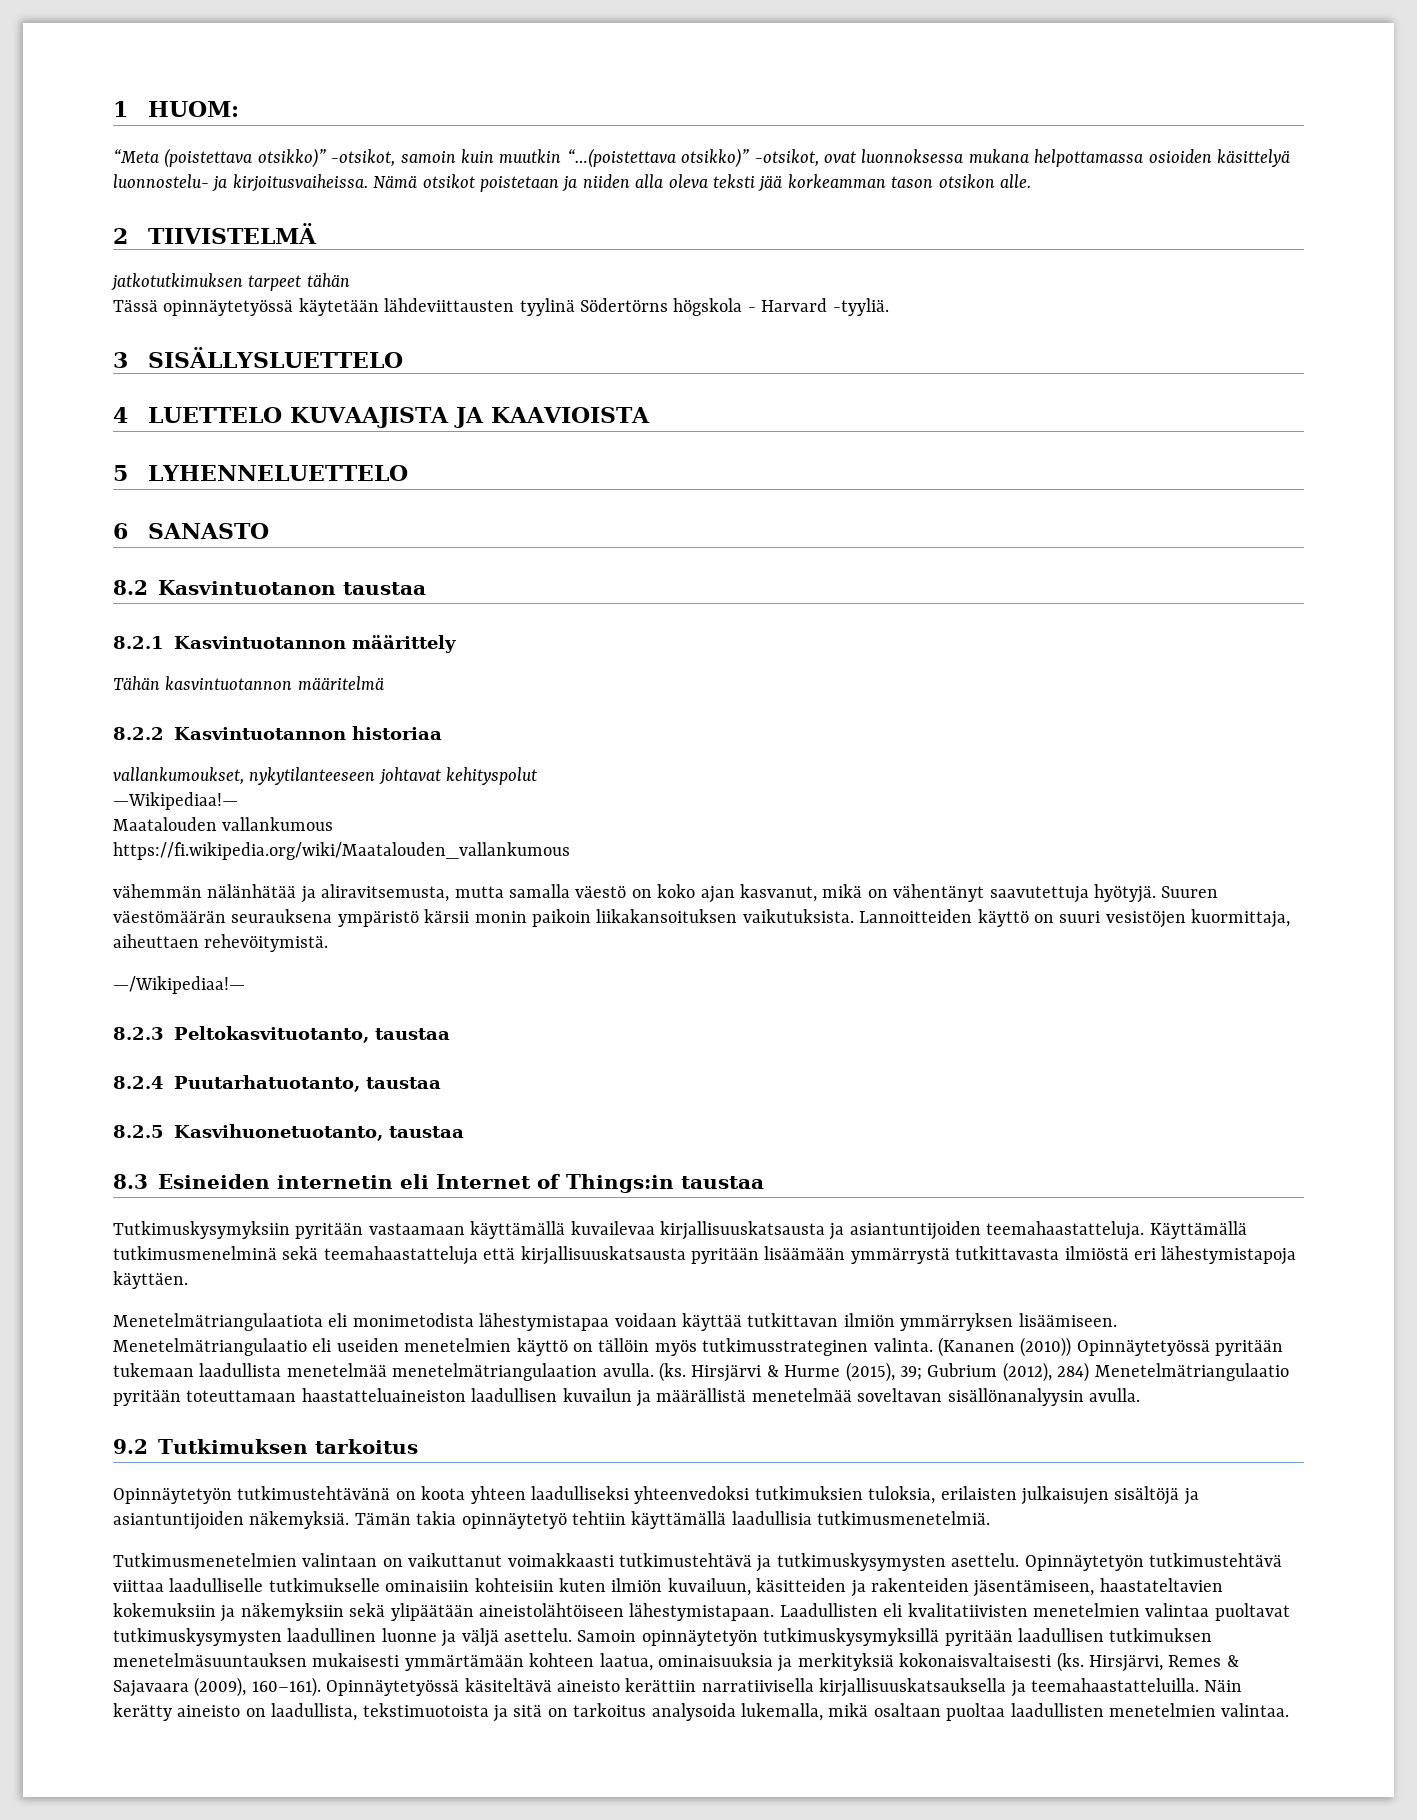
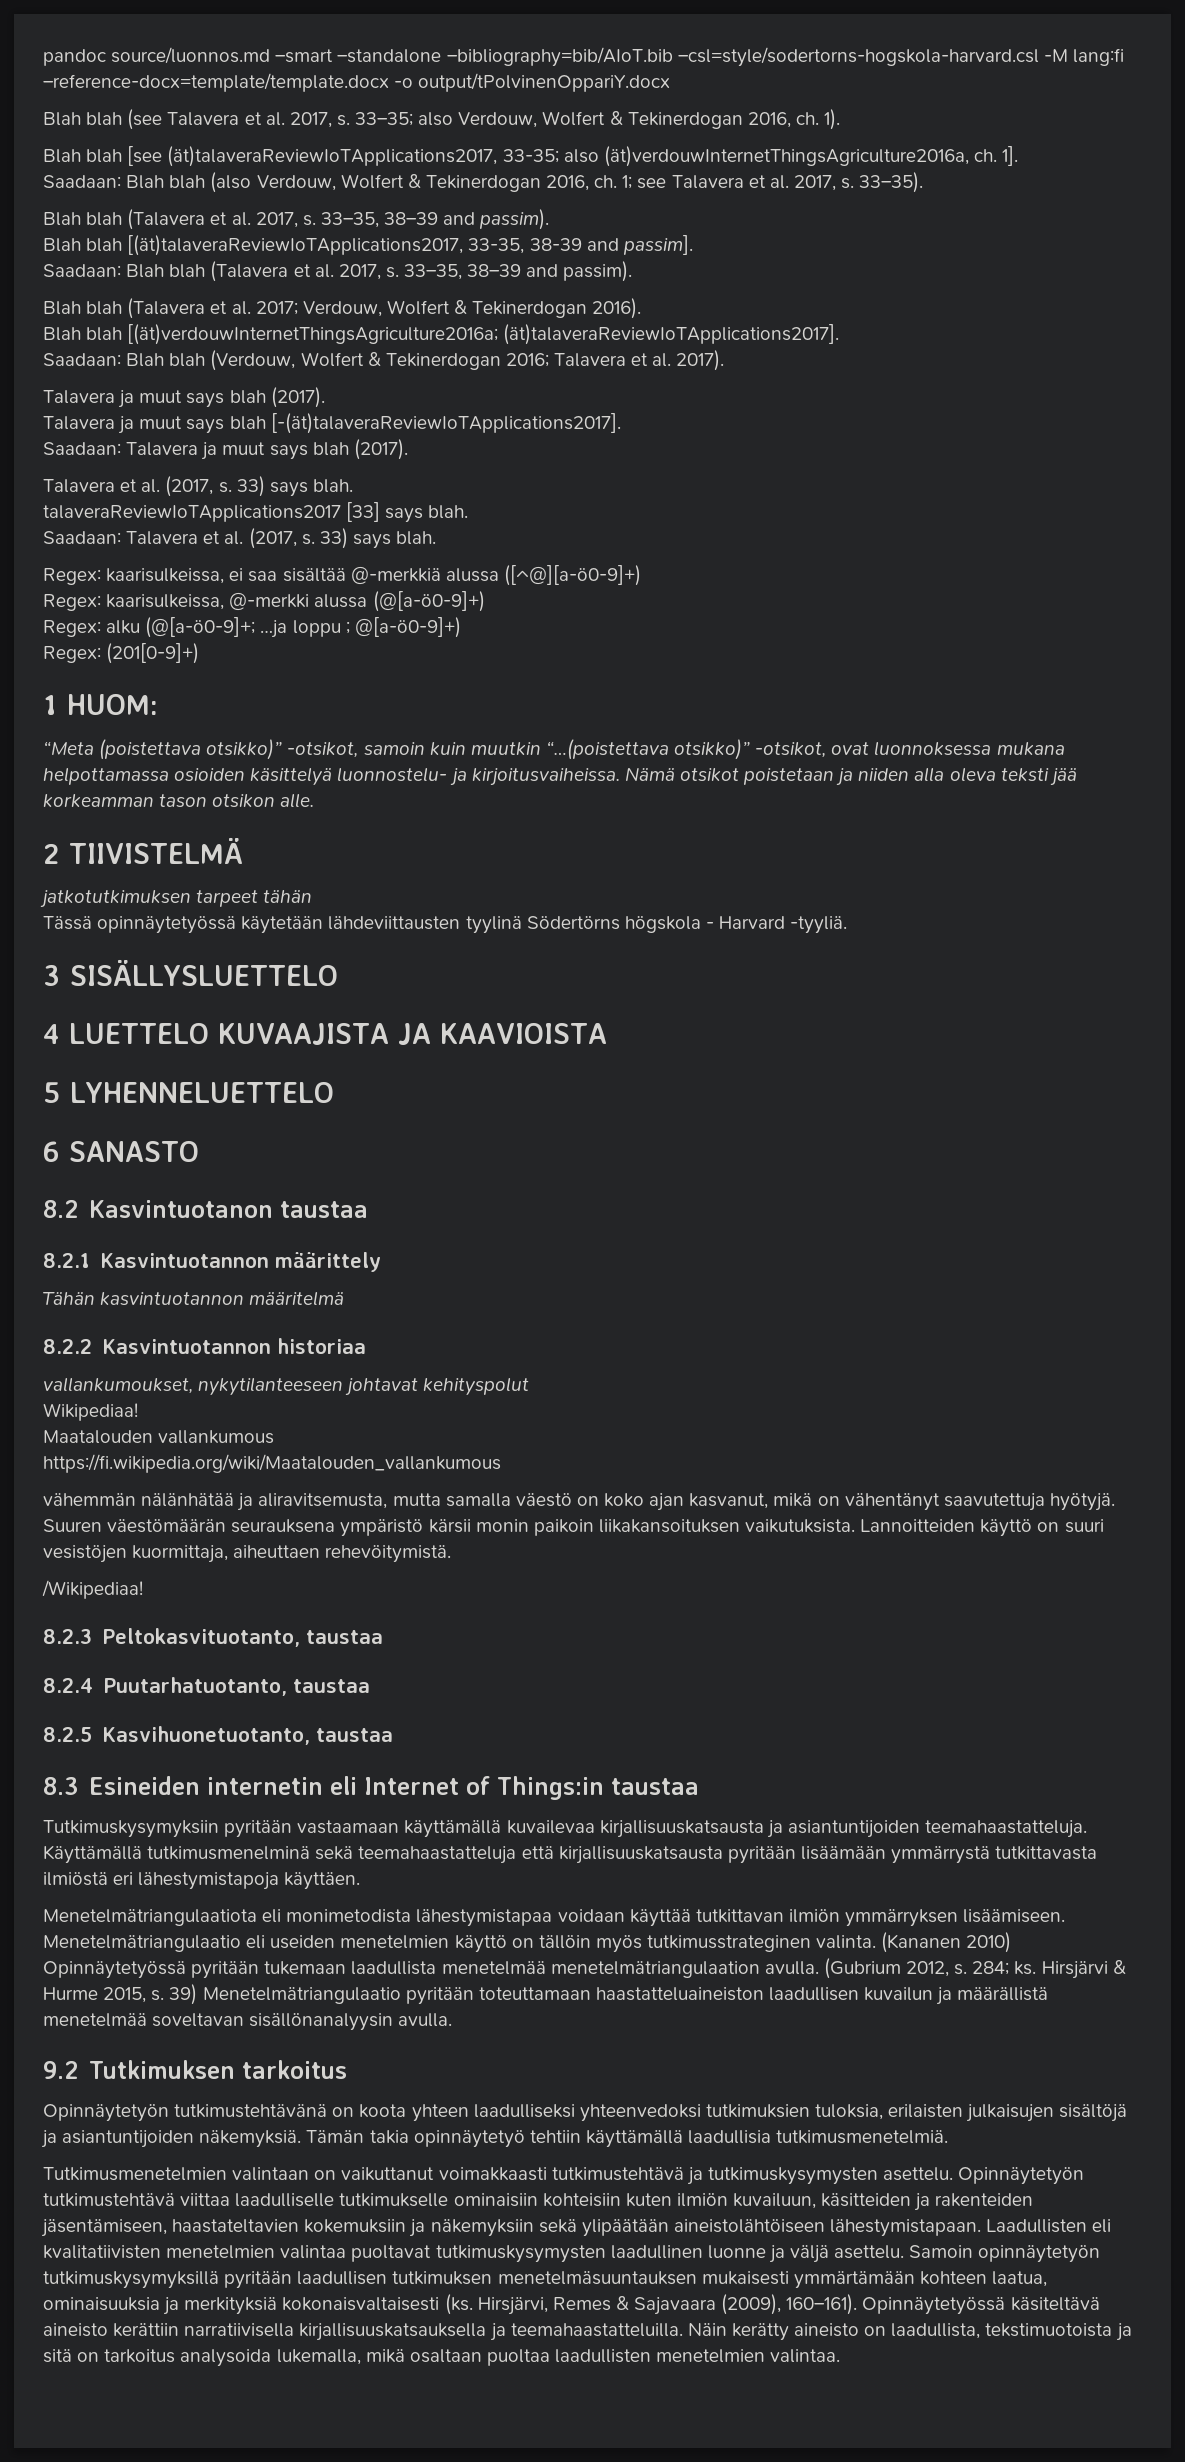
+ pandoc source/luonnos.md –smart –standalone –bibliography=bib/AIoT.bib –csl=style/sodertorns-hogskola-harvard.csl -M lang:fi –reference-docx=template/template.docx -o output/tPolvinenOppariY.docx
+ Blah blah (see Talavera et al. 2017, s. 33–35; also Verdouw, Wolfert & Tekinerdogan 2016, ch. 1).
+ Blah blah [see (ät)talaveraReviewIoTApplications2017, 33-35; also (ät)verdouwInternetThingsAgriculture2016a, ch. 1].
+ Saadaan: Blah blah (also Verdouw, Wolfert & Tekinerdogan 2016, ch. 1; see Talavera et al. 2017, s. 33–35).
+ Blah blah (Talavera et al. 2017, s. 33–35, 38–39 and passim).
+ Blah blah [(ät)talaveraReviewIoTApplications2017, 33-35, 38-39 and passim].
+ Saadaan: Blah blah (Talavera et al. 2017, s. 33–35, 38–39 and passim).
+ Blah blah (Talavera et al. 2017; Verdouw, Wolfert & Tekinerdogan 2016).
+ Blah blah [(ät)verdouwInternetThingsAgriculture2016a; (ät)talaveraReviewIoTApplications2017].
+ Saadaan: Blah blah (Verdouw, Wolfert & Tekinerdogan 2016; Talavera et al. 2017).
+ Talavera ja muut says blah (2017).
+ Talavera ja muut says blah [-(ät)talaveraReviewIoTApplications2017].
+ Saadaan: Talavera ja muut says blah (2017).
+ Talavera et al. (2017, s. 33) says blah.
+ talaveraReviewIoTApplications2017 [33] says blah.
+ Saadaan: Talavera et al. (2017, s. 33) says blah.
+ Regex: kaarisulkeissa, ei saa sisältää @-merkkiä alussa ([^@][a-ö0-9]+)
+ Regex: kaarisulkeissa, @-merkki alussa (@[a-ö0-9]+)
+ Regex: alku (@[a-ö0-9]+; …ja loppu ; @[a-ö0-9]+)
+ Regex: (201[0-9]+)
- —Wikipediaa!—
+ Wikipediaa!
- —/Wikipediaa!—
+ /Wikipediaa!
- (Kananen (2010)) Opinnäytetyössä pyritään tukemaan laadullista menetelmää menetelmätriangulaation avulla.
+ (Kananen 2010) Opinnäytetyössä pyritään tukemaan laadullista menetelmää menetelmätriangulaation avulla.
- (ks. Hirsjärvi & Hurme (2015), 39; Gubrium (2012), 284) Menetelmätriangulaatio pyritään toteuttamaan haastatteluaineiston laadullisen kuvailun ja määrällistä menetelmää soveltavan sisällönanalyysin avulla.
+ (Gubrium 2012, s. 284; ks. Hirsjärvi & Hurme 2015, s. 39) Menetelmätriangulaatio pyritään toteuttamaan haastatteluaineiston laadullisen kuvailun ja määrällistä menetelmää soveltavan sisällönanalyysin avulla.

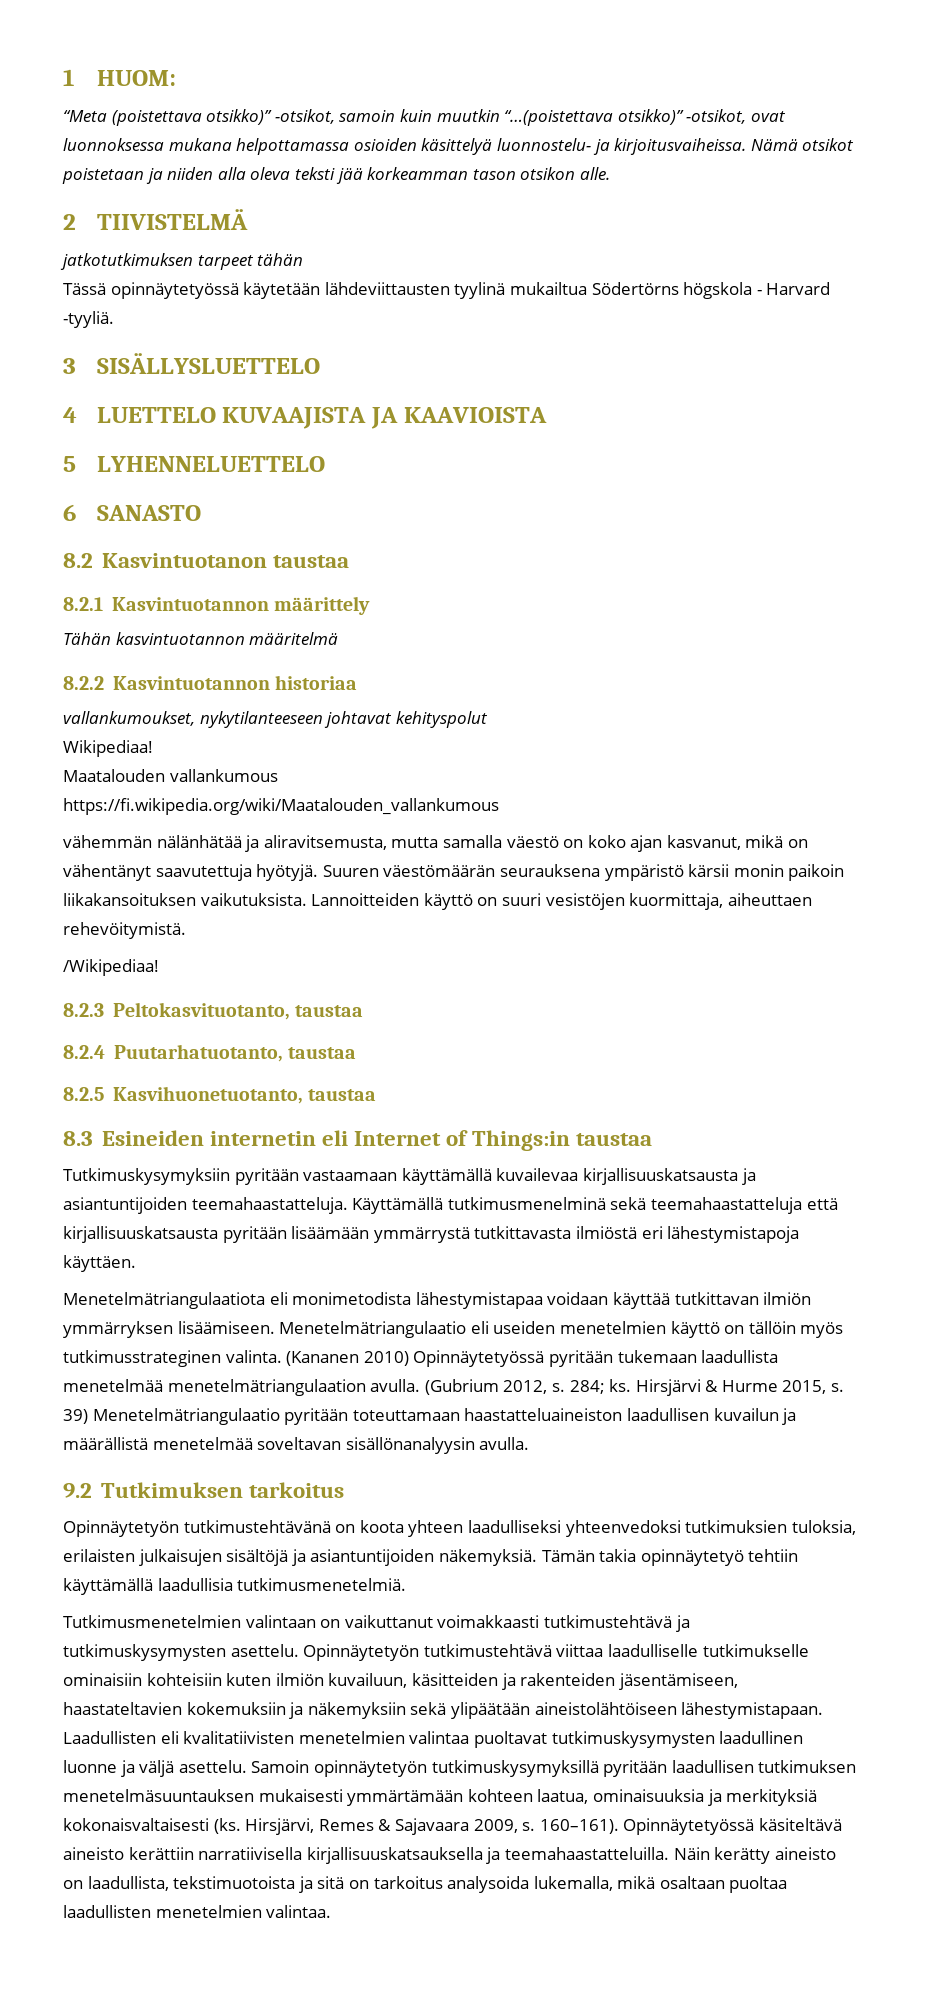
- pandoc source/luonnos.md –smart –standalone –bibliography=bib/AIoT.bib –csl=style/sodertorns-hogskola-harvard.csl -M lang:fi –reference-docx=template/template.docx -o output/tPolvinenOppariY.docx
- Blah blah (see Talavera et al. 2017, s. 33–35; also Verdouw, Wolfert & Tekinerdogan 2016, ch. 1).
- Blah blah [see (ät)talaveraReviewIoTApplications2017, 33-35; also (ät)verdouwInternetThingsAgriculture2016a, ch. 1].
- Saadaan: Blah blah (also Verdouw, Wolfert & Tekinerdogan 2016, ch. 1; see Talavera et al. 2017, s. 33–35).
- Blah blah (Talavera et al. 2017, s. 33–35, 38–39 and passim).
- Blah blah [(ät)talaveraReviewIoTApplications2017, 33-35, 38-39 and passim].
- Saadaan: Blah blah (Talavera et al. 2017, s. 33–35, 38–39 and passim).
- Blah blah (Talavera et al. 2017; Verdouw, Wolfert & Tekinerdogan 2016).
- Blah blah [(ät)verdouwInternetThingsAgriculture2016a; (ät)talaveraReviewIoTApplications2017].
- Saadaan: Blah blah (Verdouw, Wolfert & Tekinerdogan 2016; Talavera et al. 2017).
- Talavera ja muut says blah (2017).
- Talavera ja muut says blah [-(ät)talaveraReviewIoTApplications2017].
- Saadaan: Talavera ja muut says blah (2017).
- Talavera et al. (2017, s. 33) says blah.
- talaveraReviewIoTApplications2017 [33] says blah.
- Saadaan: Talavera et al. (2017, s. 33) says blah.
- Regex: kaarisulkeissa, ei saa sisältää @-merkkiä alussa ([^@][a-ö0-9]+)
- Regex: kaarisulkeissa, @-merkki alussa (@[a-ö0-9]+)
- Regex: alku (@[a-ö0-9]+; …ja loppu ; @[a-ö0-9]+)
- Regex: (201[0-9]+)
- Tässä opinnäytetyössä käytetään lähdeviittausten tyylinä Södertörns högskola - Harvard -tyyliä.
+ Tässä opinnäytetyössä käytetään lähdeviittausten tyylinä mukailtua Södertörns högskola - Harvard -tyyliä.
- Hirsjärvi, Remes & Sajavaara (2009), 160–161).
+ Hirsjärvi, Remes & Sajavaara 2009, s. 160–161).

